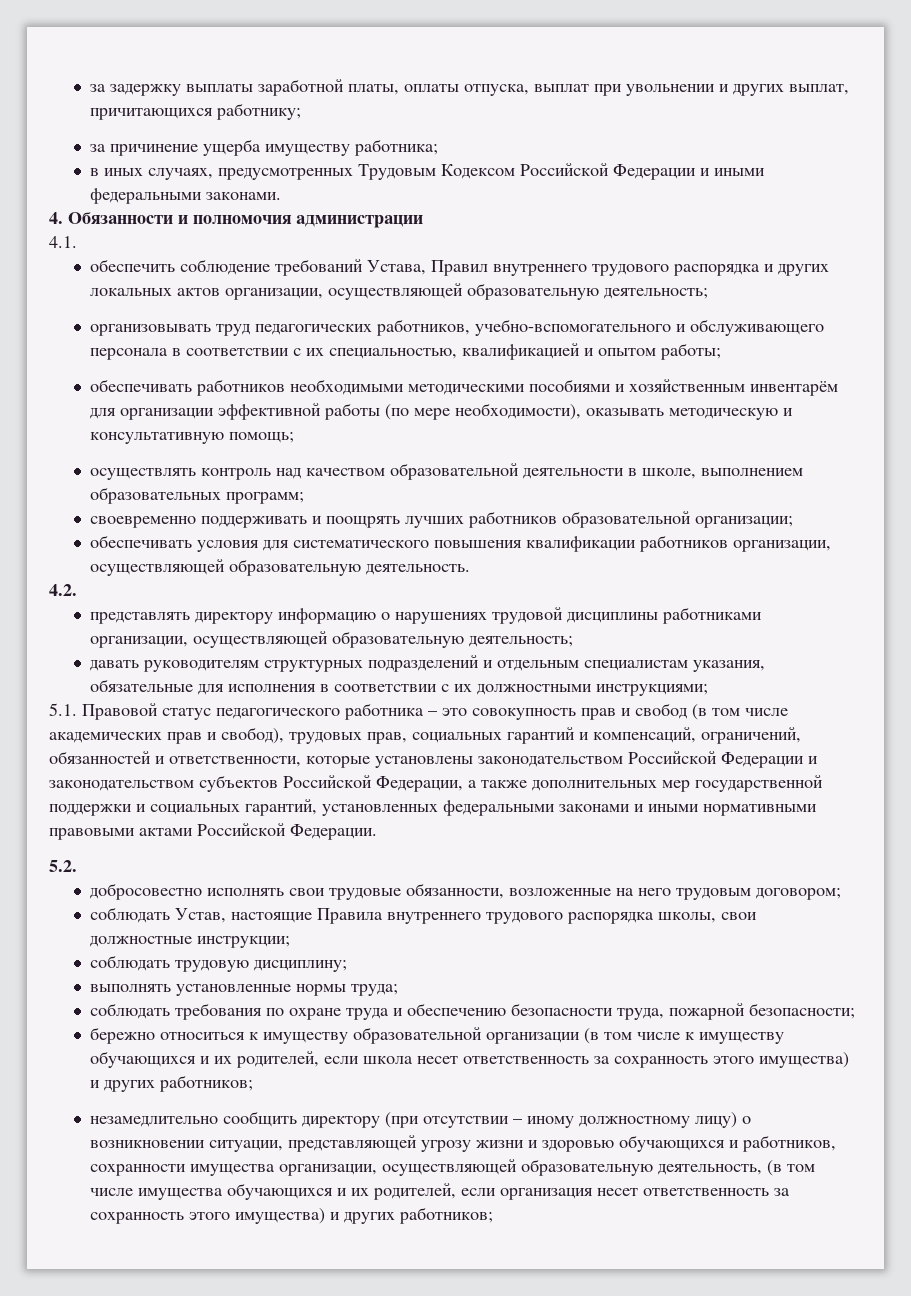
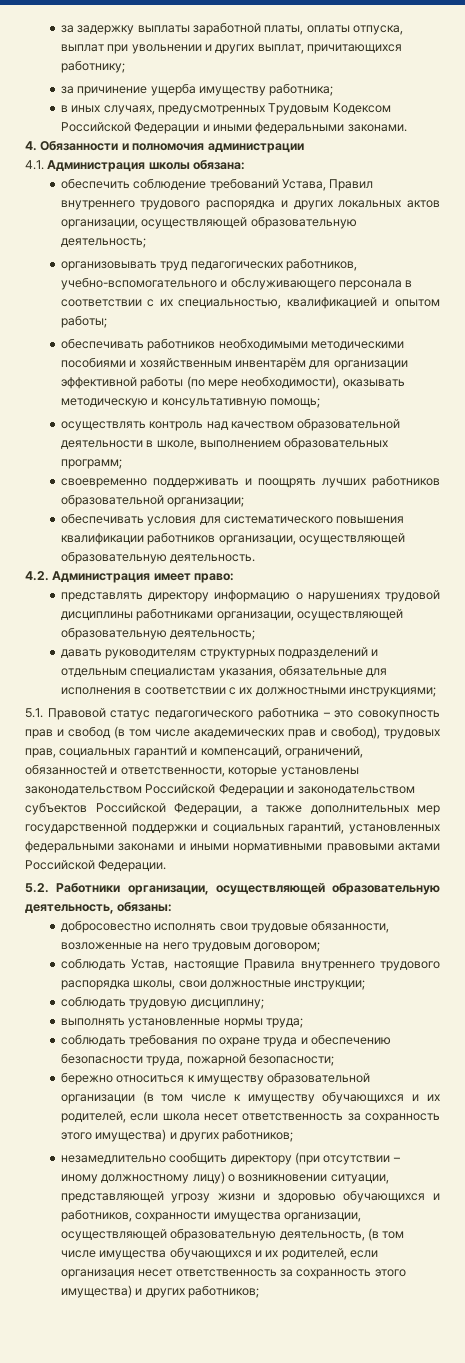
- 4.1.
+ 4.1. Администрация школы обязана:
- 4.2.
+ 4.2. Администрация имеет право:
- 5.2.
+ 5.2. Работники организации, осуществляющей образовательную деятельность, обязаны:

